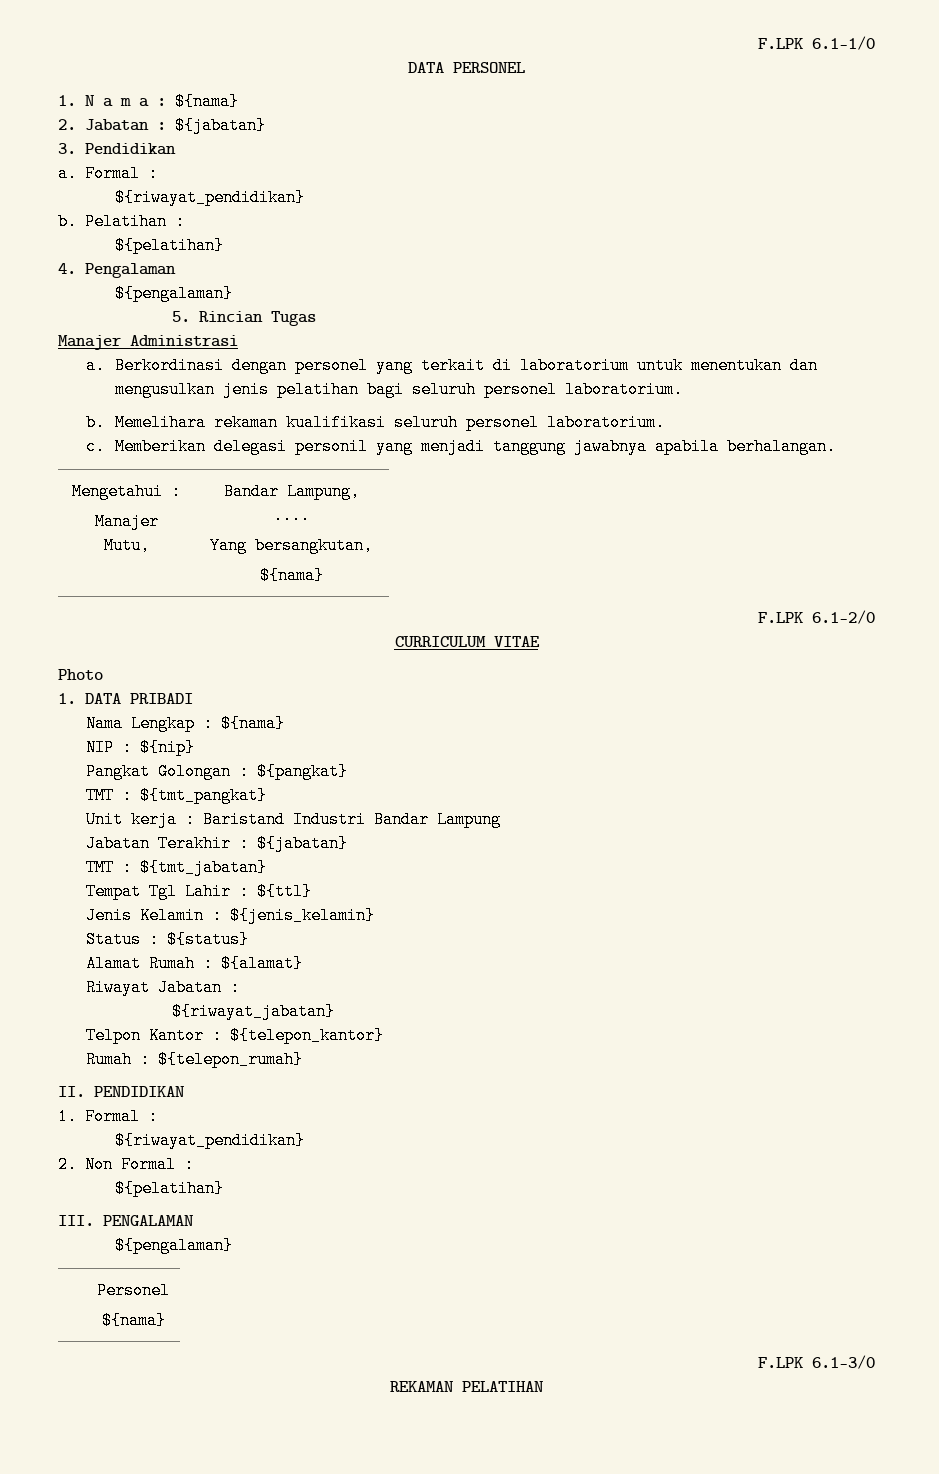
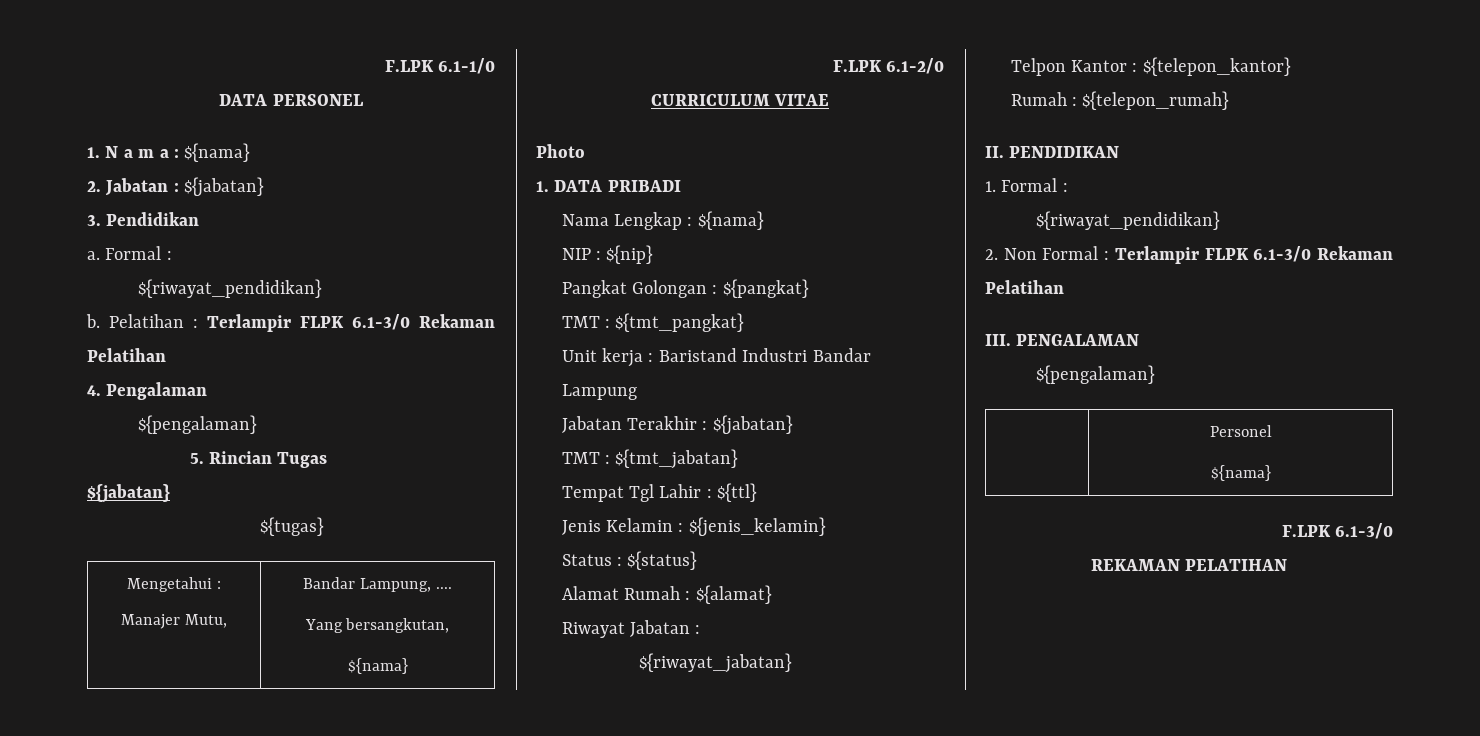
- Pelatihan :
- ${pelatihan}
+ Pelatihan : Terlampir FLPK 6.1-3/0 Rekaman Pelatihan
  5. Rincian Tugas
- Manajer Administrasi
- a. Berkordinasi dengan personel yang terkait di laboratorium untuk menentukan dan mengusulkan jenis pelatihan bagi seluruh personel laboratorium.
- b. Memelihara rekaman kualifikasi seluruh personel laboratorium.
- c. Memberikan delegasi personil yang menjadi tanggung jawabnya apabila berhalangan.
+ ${jabatan}
+ ${tugas}
- 2. Non Formal :
- ${pelatihan}
+ 2. Non Formal : Terlampir FLPK 6.1-3/0 Rekaman Pelatihan

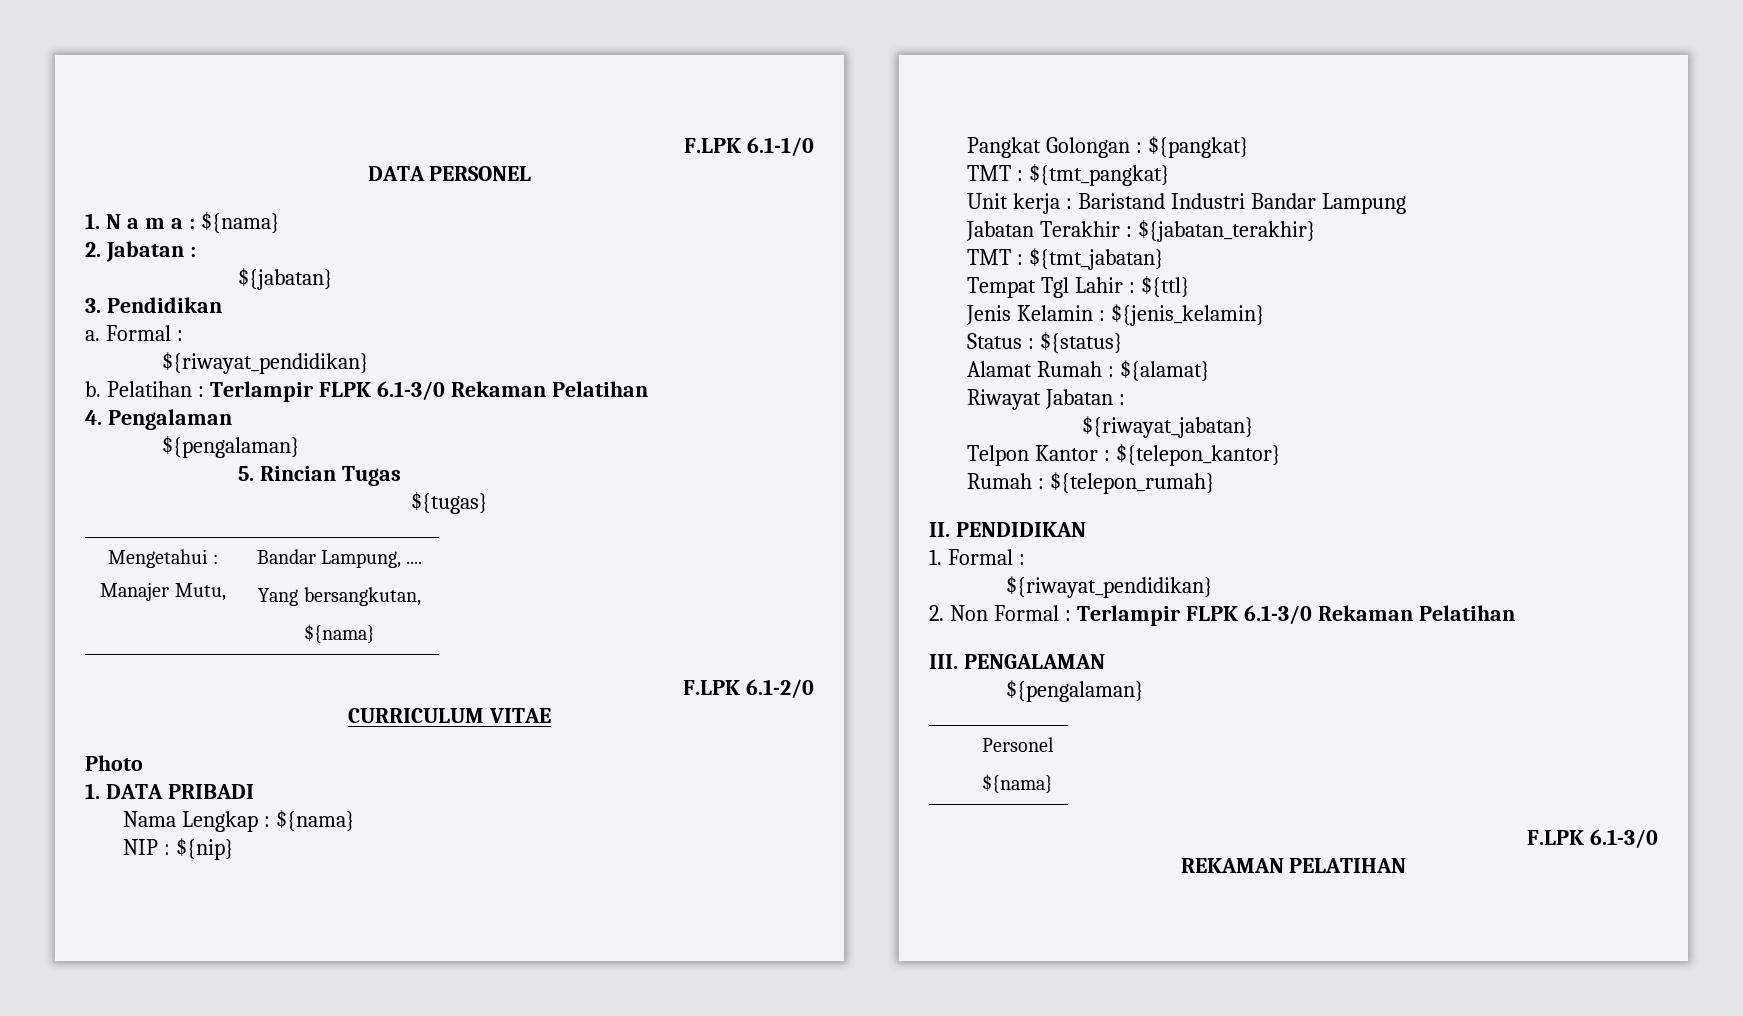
- 2. Jabatan : ${jabatan}
+ 2. Jabatan :
+ ${jabatan}
  5. Rincian Tugas
- ${jabatan}
- Jabatan Terakhir : ${jabatan}
+ Jabatan Terakhir : ${jabatan_terakhir}

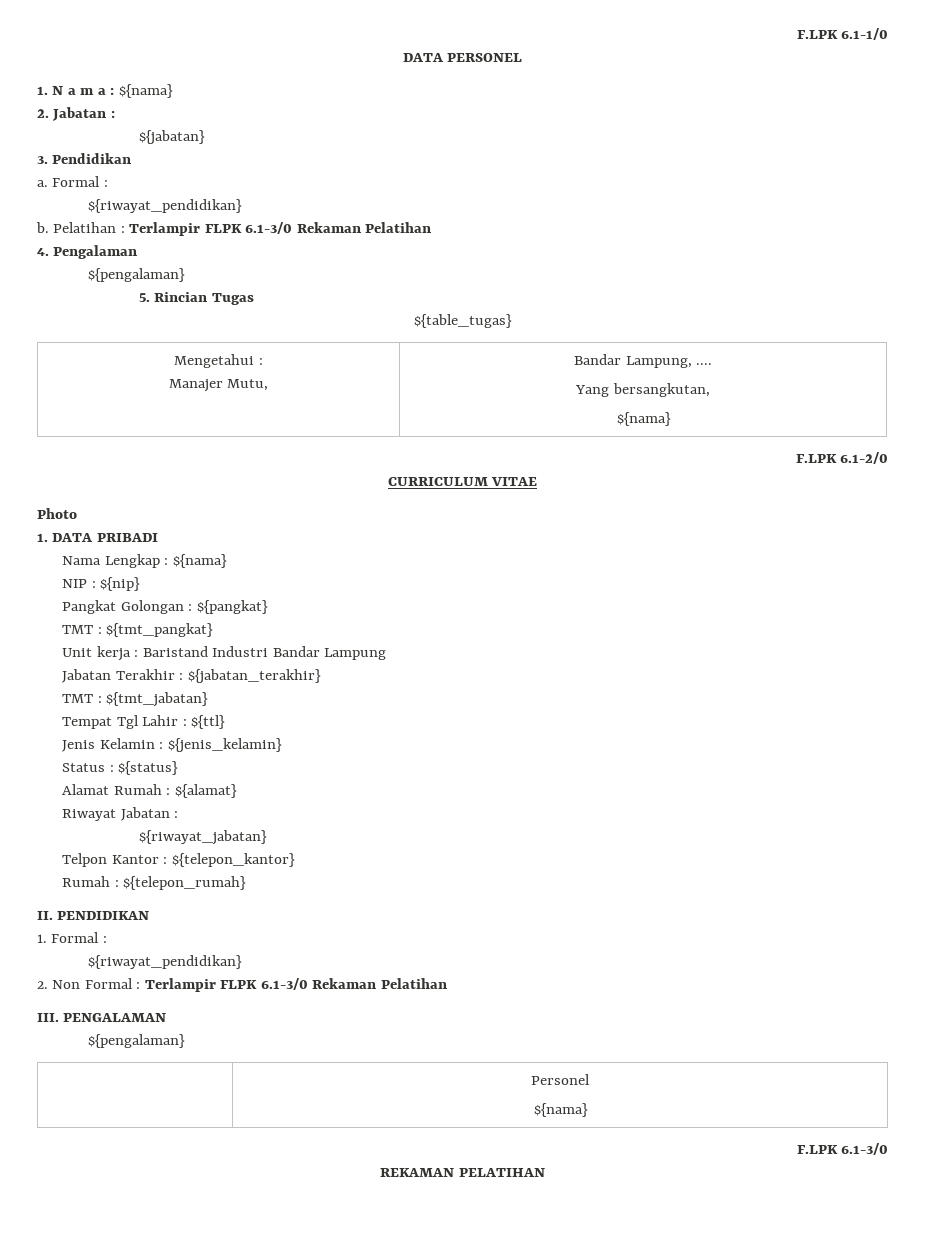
- ${tugas}
+ ${table_tugas}

